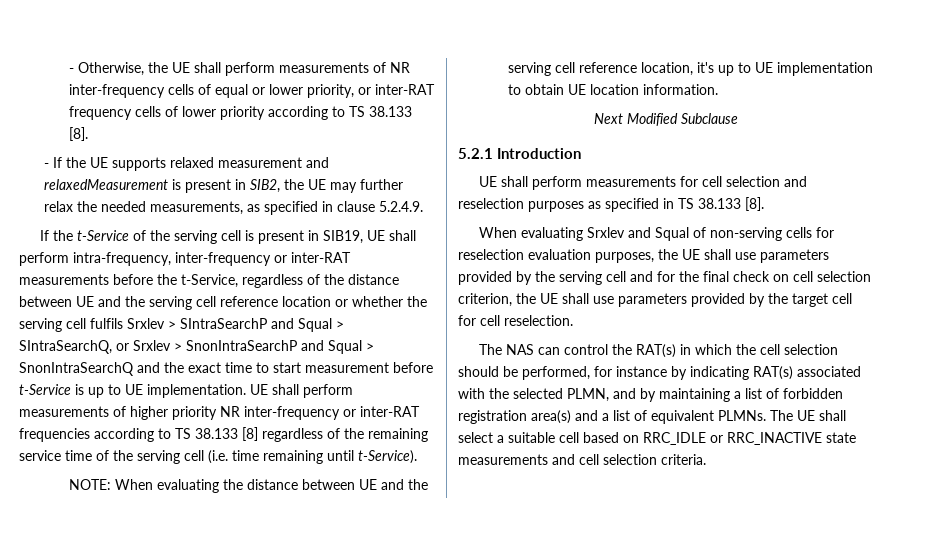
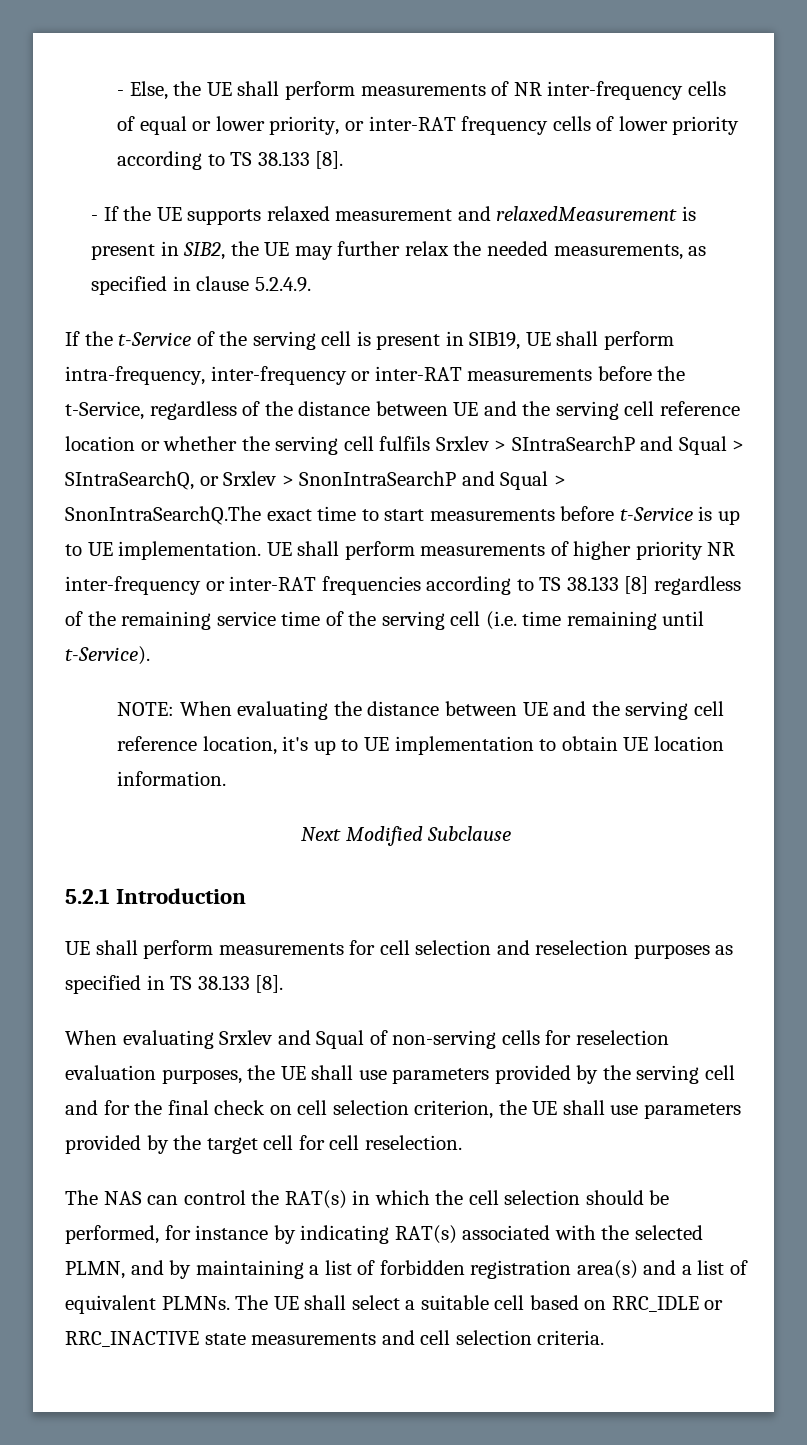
- - Otherwise, the UE shall perform measurements of NR inter-frequency cells of equal or lower priority, or inter-RAT frequency cells of lower priority according to TS 38.133 [8].
+ - Else, the UE shall perform measurements of NR inter-frequency cells of equal or lower priority, or inter-RAT frequency cells of lower priority according to TS 38.133 [8].
- If the t-Service of the serving cell is present in SIB19, UE shall perform intra-frequency, inter-frequency or inter-RAT measurements before the t-Service, regardless of the distance between UE and the serving cell reference location or whether the serving cell fulfils Srxlev > SIntraSearchP and Squal > SIntraSearchQ, or Srxlev > SnonIntraSearchP and Squal > SnonIntraSearchQ and the exact time to start measurement before t-Service is up to UE implementation.
+ If the t-Service of the serving cell is present in SIB19, UE shall perform intra-frequency, inter-frequency or inter-RAT measurements before the t-Service, regardless of the distance between UE and the serving cell reference location or whether the serving cell fulfils Srxlev > SIntraSearchP and Squal > SIntraSearchQ, or Srxlev > SnonIntraSearchP and Squal > SnonIntraSearchQ.The exact time to start measurements before t-Service is up to UE implementation.

